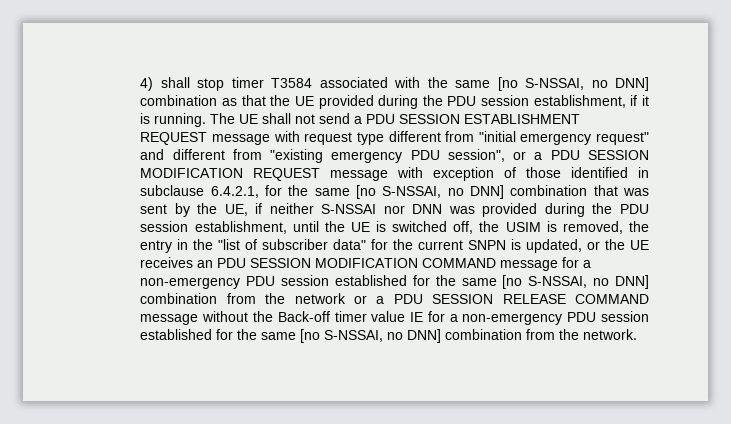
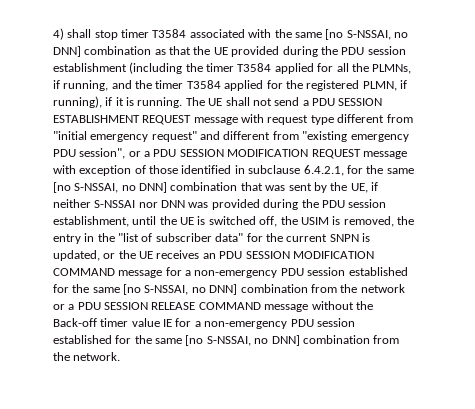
- 4) shall stop timer T3584 associated with the same [no S-NSSAI, no DNN] combination as that the UE provided during the PDU session establishment, if it is running.
+ 4) shall stop timer T3584 associated with the same [no S-NSSAI, no DNN] combination as that the UE provided during the PDU session establishment (including the timer T3584 applied for all the PLMNs, if running, and the timer T3584 applied for the registered PLMN, if running), if it is running.

